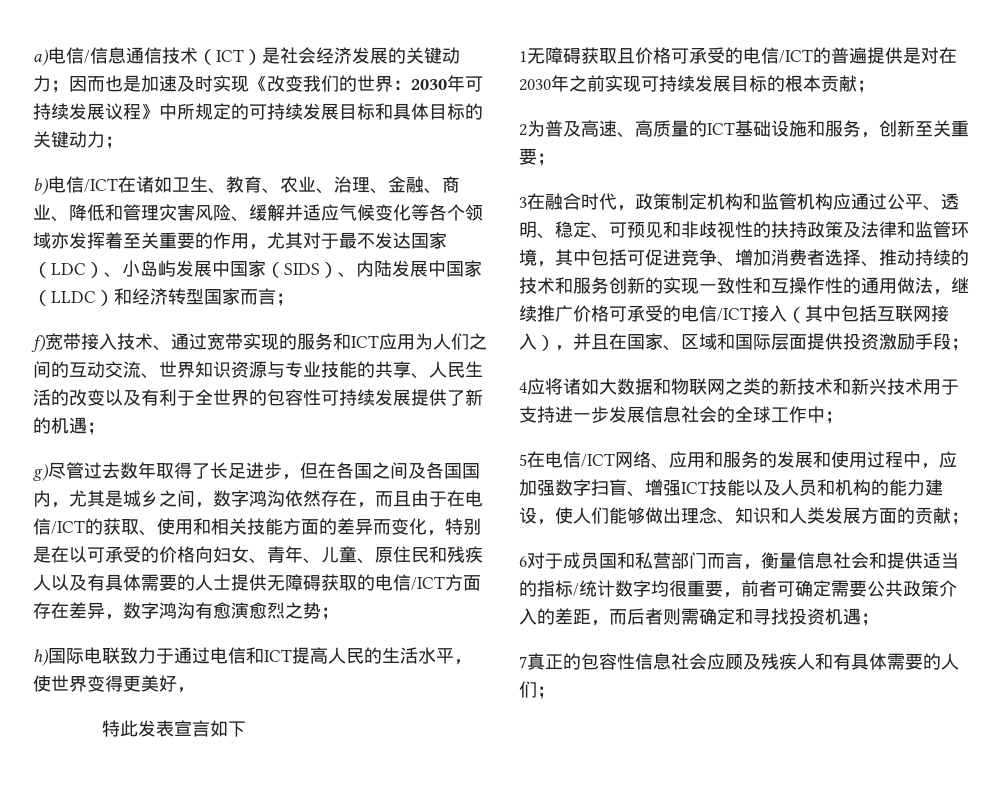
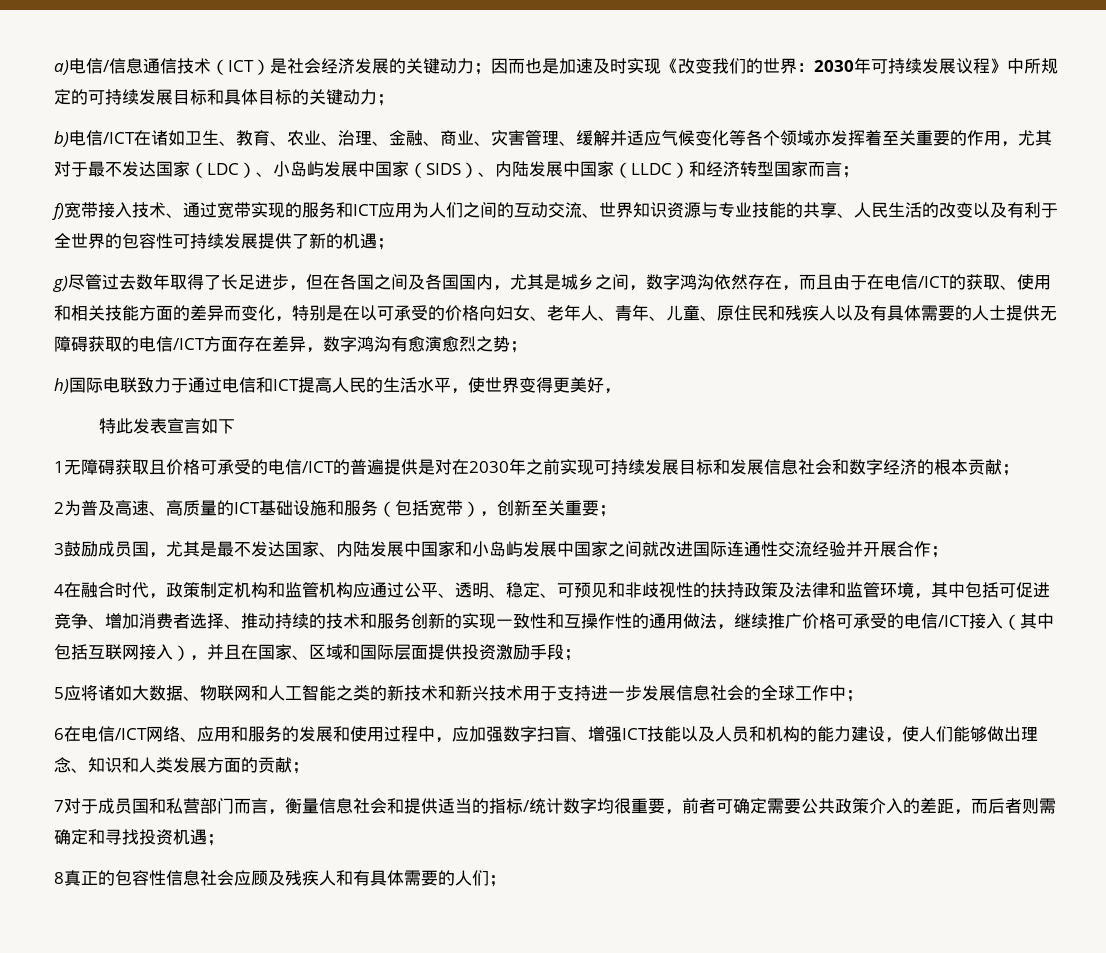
- b)电信/ICT在诸如卫生、教育、农业、治理、金融、商业、降低和管理灾害风险、缓解并适应气候变化等各个领域亦发挥着至关重要的作用，尤其对于最不发达国家（LDC）、小岛屿发展中国家（SIDS）、内陆发展中国家（LLDC）和经济转型国家而言；
+ b)电信/ICT在诸如卫生、教育、农业、治理、金融、商业、灾害管理、缓解并适应气候变化等各个领域亦发挥着至关重要的作用，尤其对于最不发达国家（LDC）、小岛屿发展中国家（SIDS）、内陆发展中国家（LLDC）和经济转型国家而言；
- g)尽管过去数年取得了长足进步，但在各国之间及各国国内，尤其是城乡之间，数字鸿沟依然存在，而且由于在电信/ICT的获取、使用和相关技能方面的差异而变化，特别是在以可承受的价格向妇女、青年、儿童、原住民和残疾人以及有具体需要的人士提供无障碍获取的电信/ICT方面存在差异，数字鸿沟有愈演愈烈之势；
+ g)尽管过去数年取得了长足进步，但在各国之间及各国国内，尤其是城乡之间，数字鸿沟依然存在，而且由于在电信/ICT的获取、使用和相关技能方面的差异而变化，特别是在以可承受的价格向妇女、老年人、青年、儿童、原住民和残疾人以及有具体需要的人士提供无障碍获取的电信/ICT方面存在差异，数字鸿沟有愈演愈烈之势；
- 1无障碍获取且价格可承受的电信/ICT的普遍提供是对在2030年之前实现可持续发展目标的根本贡献；
+ 1无障碍获取且价格可承受的电信/ICT的普遍提供是对在2030年之前实现可持续发展目标和发展信息社会和数字经济的根本贡献；
- 2为普及高速、高质量的ICT基础设施和服务，创新至关重要；
+ 2为普及高速、高质量的ICT基础设施和服务（包括宽带），创新至关重要；
- 3在融合时代，政策制定机构和监管机构应通过公平、透明、稳定、可预见和非歧视性的扶持政策及法律和监管环境，其中包括可促进竞争、增加消费者选择、推动持续的技术和服务创新的实现一致性和互操作性的通用做法，继续推广价格可承受的电信/ICT接入（其中包括互联网接入），并且在国家、区域和国际层面提供投资激励手段；
+ 3鼓励成员国，尤其是最不发达国家、内陆发展中国家和小岛屿发展中国家之间就改进国际连通性交流经验并开展合作；
+ 4在融合时代，政策制定机构和监管机构应通过公平、透明、稳定、可预见和非歧视性的扶持政策及法律和监管环境，其中包括可促进竞争、增加消费者选择、推动持续的技术和服务创新的实现一致性和互操作性的通用做法，继续推广价格可承受的电信/ICT接入（其中包括互联网接入），并且在国家、区域和国际层面提供投资激励手段；
- 4应将诸如大数据和物联网之类的新技术和新兴技术用于支持进一步发展信息社会的全球工作中；
+ 5应将诸如大数据、物联网和人工智能之类的新技术和新兴技术用于支持进一步发展信息社会的全球工作中；
- 5在电信/ICT网络、应用和服务的发展和使用过程中，应加强数字扫盲、增强ICT技能以及人员和机构的能力建设，使人们能够做出理念、知识和人类发展方面的贡献；
+ 6在电信/ICT网络、应用和服务的发展和使用过程中，应加强数字扫盲、增强ICT技能以及人员和机构的能力建设，使人们能够做出理念、知识和人类发展方面的贡献；
- 6对于成员国和私营部门而言，衡量信息社会和提供适当的指标/统计数字均很重要，前者可确定需要公共政策介入的差距，而后者则需确定和寻找投资机遇；
+ 7对于成员国和私营部门而言，衡量信息社会和提供适当的指标/统计数字均很重要，前者可确定需要公共政策介入的差距，而后者则需确定和寻找投资机遇；
- 7真正的包容性信息社会应顾及残疾人和有具体需要的人们；
+ 8真正的包容性信息社会应顾及残疾人和有具体需要的人们；

